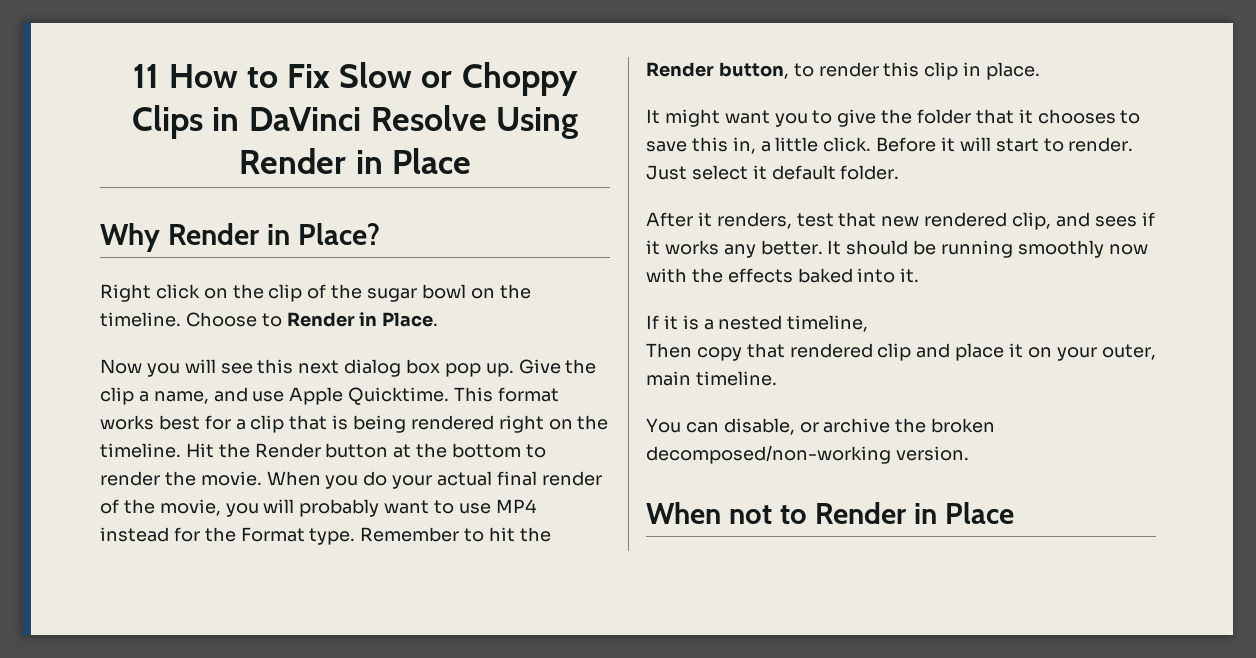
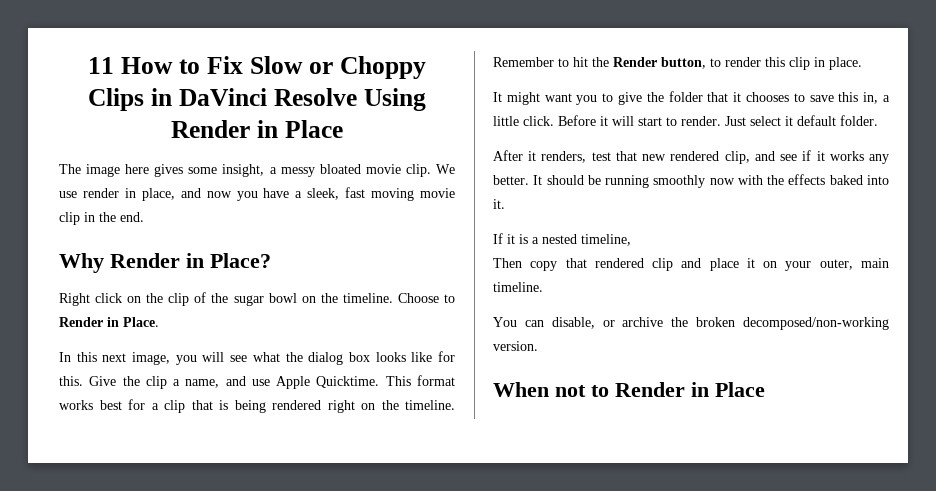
+ The image here gives some insight, a messy bloated movie clip. We use render in place, and now you have a sleek, fast moving movie clip in the end.
- Now you will see this next dialog box pop up.
+ In this next image, you will see what the dialog box looks like for this.
- Hit the Render button at the bottom to render the movie. When you do your actual final render of the movie, you will probably want to use MP4 instead for the Format type.
- After it renders, test that new rendered clip, and sees if it works any better.
+ After it renders, test that new rendered clip, and see if it works any better.

